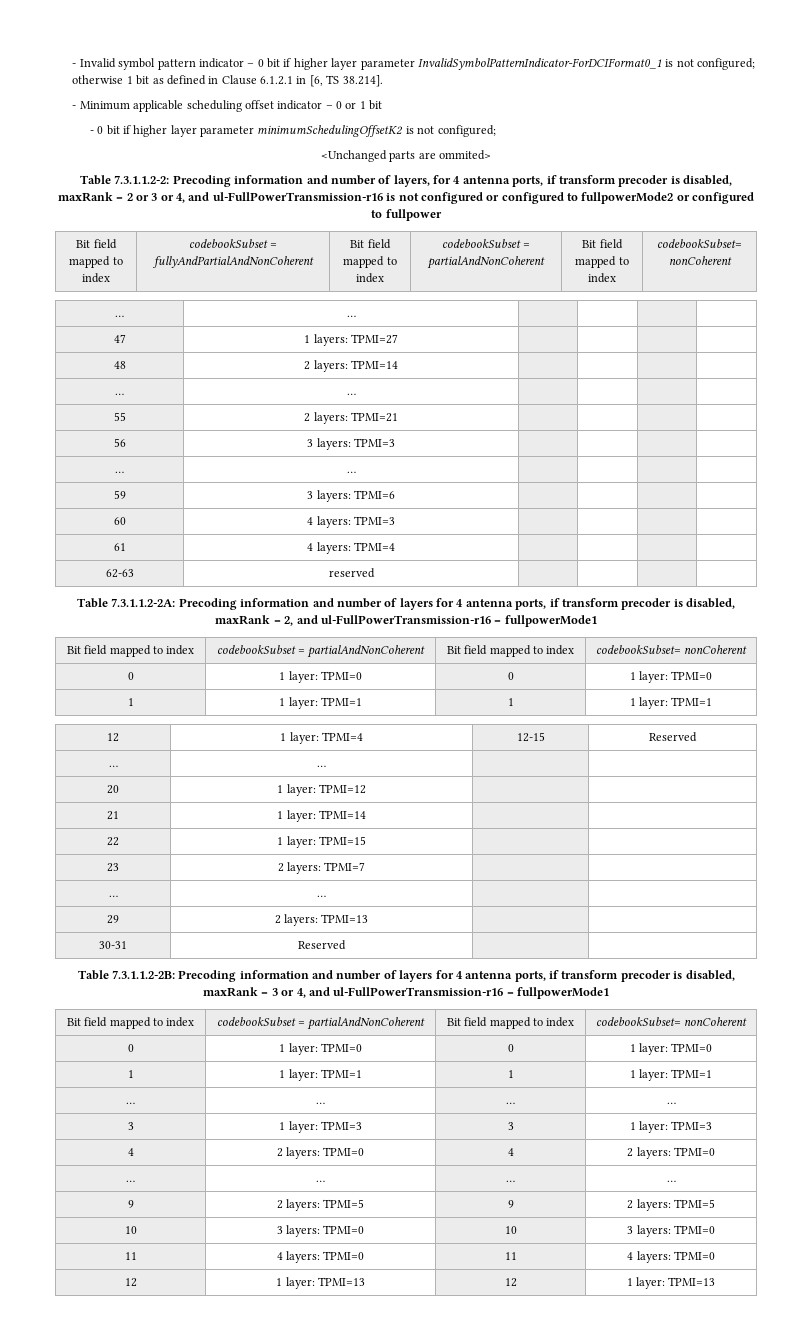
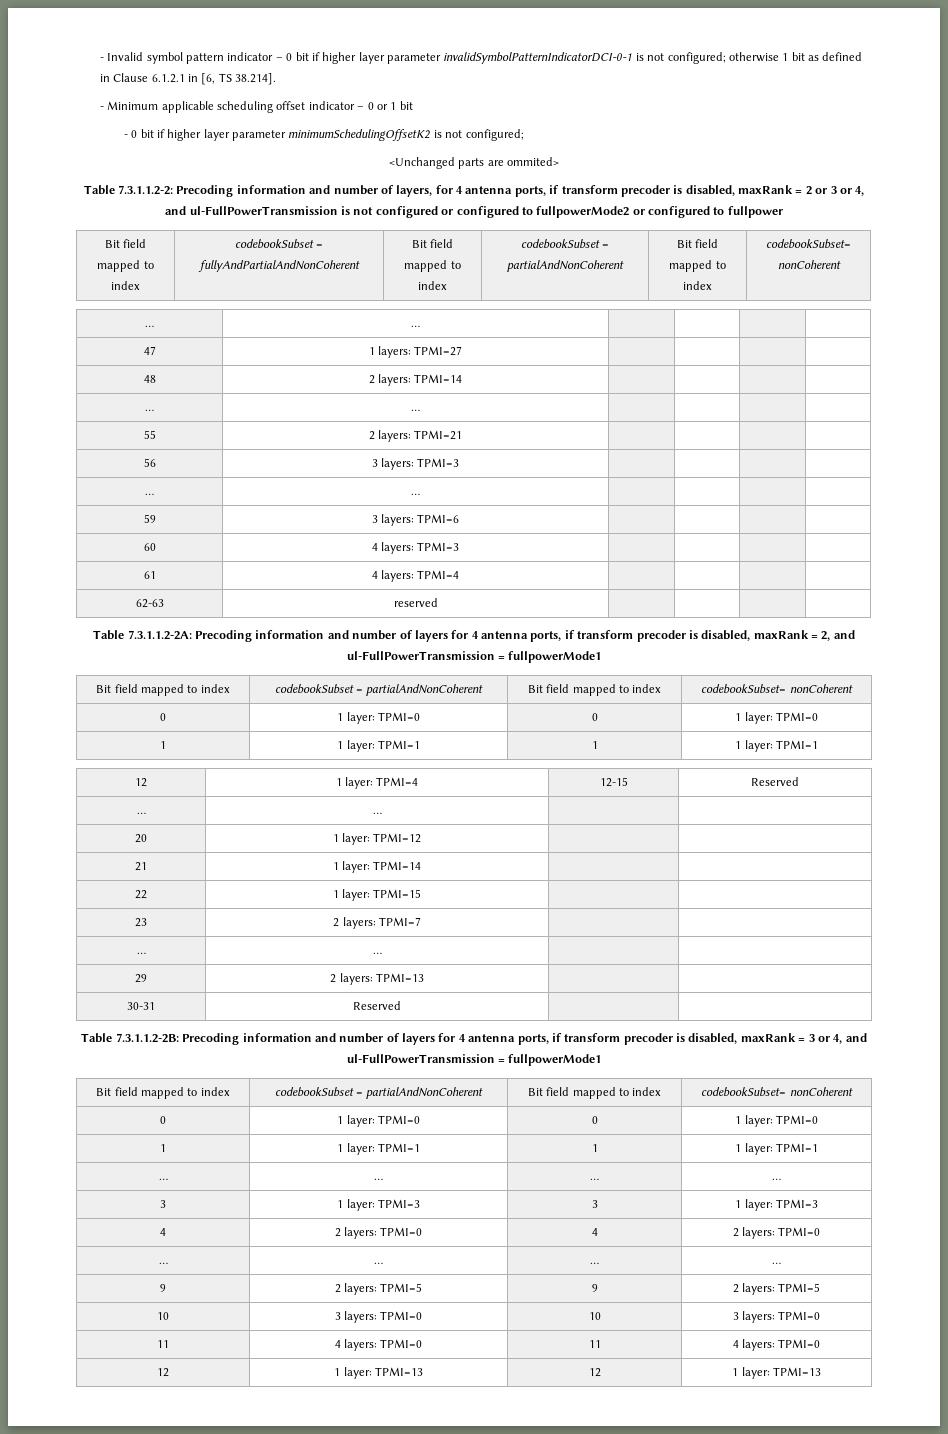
- - Invalid symbol pattern indicator – 0 bit if higher layer parameter InvalidSymbolPatternIndicator-ForDCIFormat0_1 is not configured; otherwise 1 bit as defined in Clause 6.1.2.1 in [6, TS 38.214].
+ - Invalid symbol pattern indicator – 0 bit if higher layer parameter invalidSymbolPatternIndicatorDCI-0-1 is not configured; otherwise 1 bit as defined in Clause 6.1.2.1 in [6, TS 38.214].
- Table 7.3.1.1.2-2: Precoding information and number of layers, for 4 antenna ports, if transform precoder is disabled, maxRank = 2 or 3 or 4, and ul-FullPowerTransmission-r16 is not configured or configured to fullpowerMode2 or configured to fullpower
+ Table 7.3.1.1.2-2: Precoding information and number of layers, for 4 antenna ports, if transform precoder is disabled, maxRank = 2 or 3 or 4, and ul-FullPowerTransmission is not configured or configured to fullpowerMode2 or configured to fullpower
- Table 7.3.1.1.2-2A: Precoding information and number of layers for 4 antenna ports, if transform precoder is disabled, maxRank = 2, and ul-FullPowerTransmission-r16 = fullpowerMode1
+ Table 7.3.1.1.2-2A: Precoding information and number of layers for 4 antenna ports, if transform precoder is disabled, maxRank = 2, and ul-FullPowerTransmission = fullpowerMode1
- Table 7.3.1.1.2-2B: Precoding information and number of layers for 4 antenna ports, if transform precoder is disabled, maxRank = 3 or 4, and ul-FullPowerTransmission-r16 = fullpowerMode1
+ Table 7.3.1.1.2-2B: Precoding information and number of layers for 4 antenna ports, if transform precoder is disabled, maxRank = 3 or 4, and ul-FullPowerTransmission = fullpowerMode1

